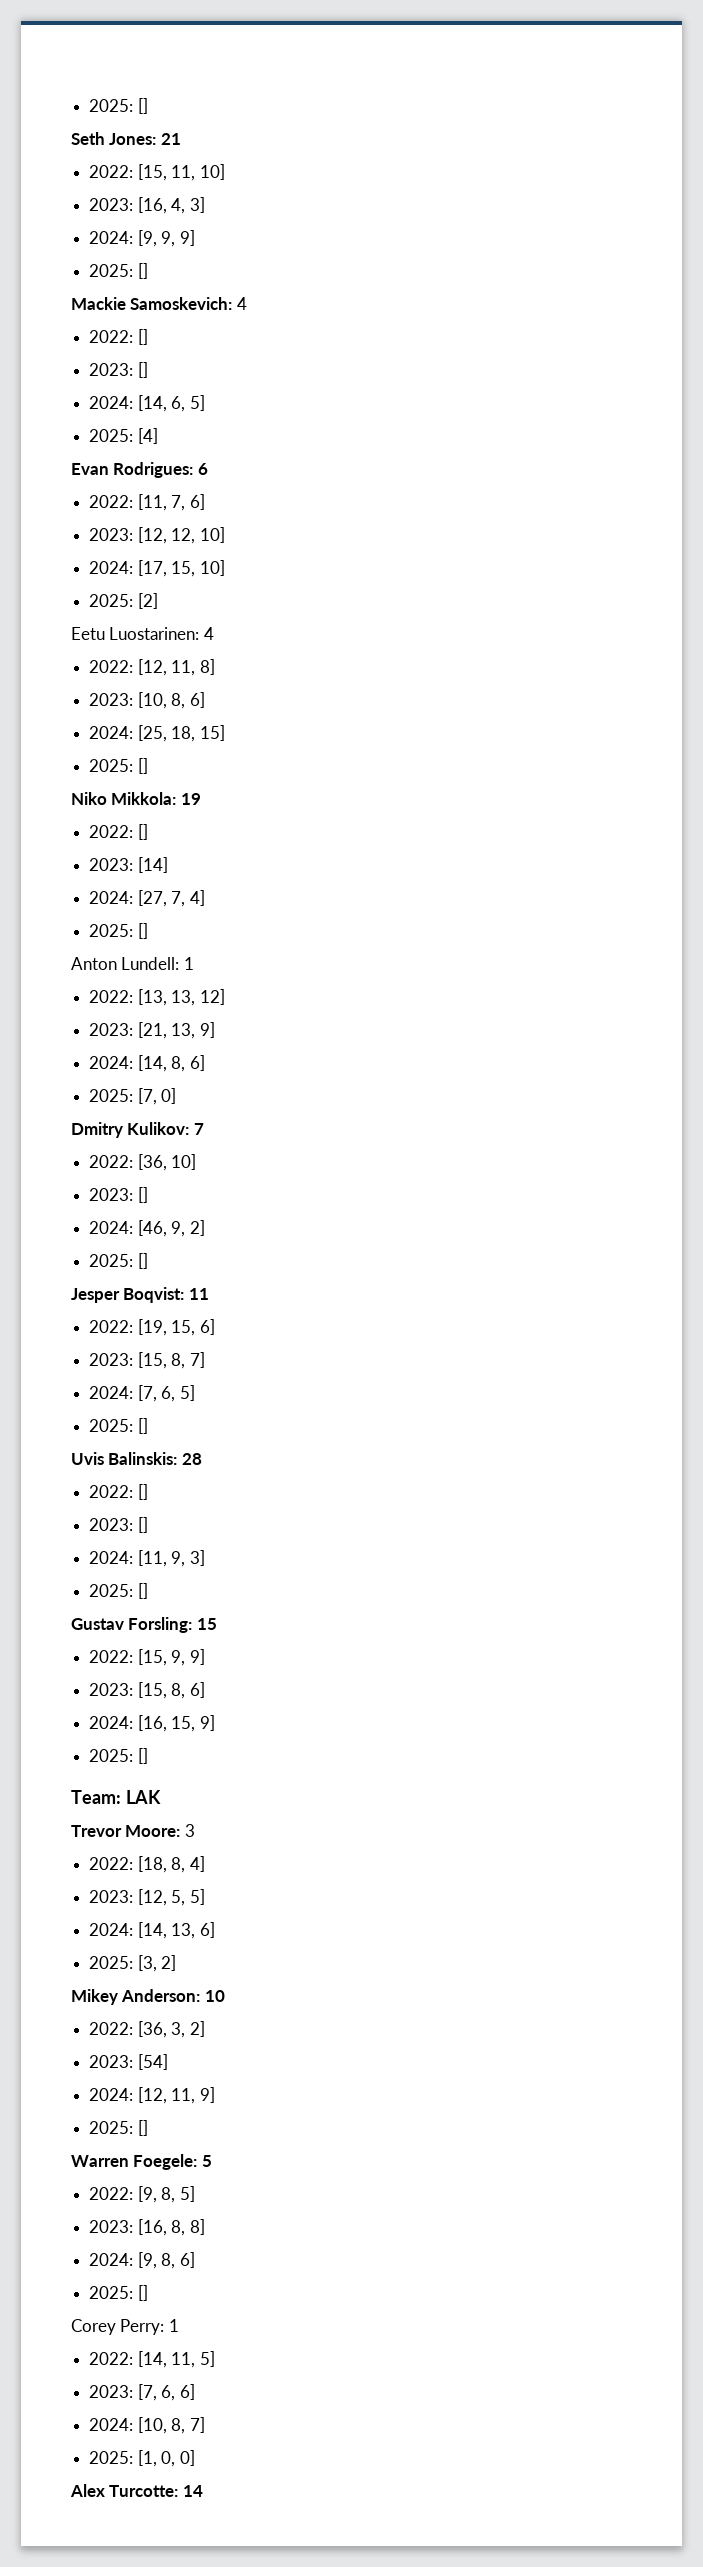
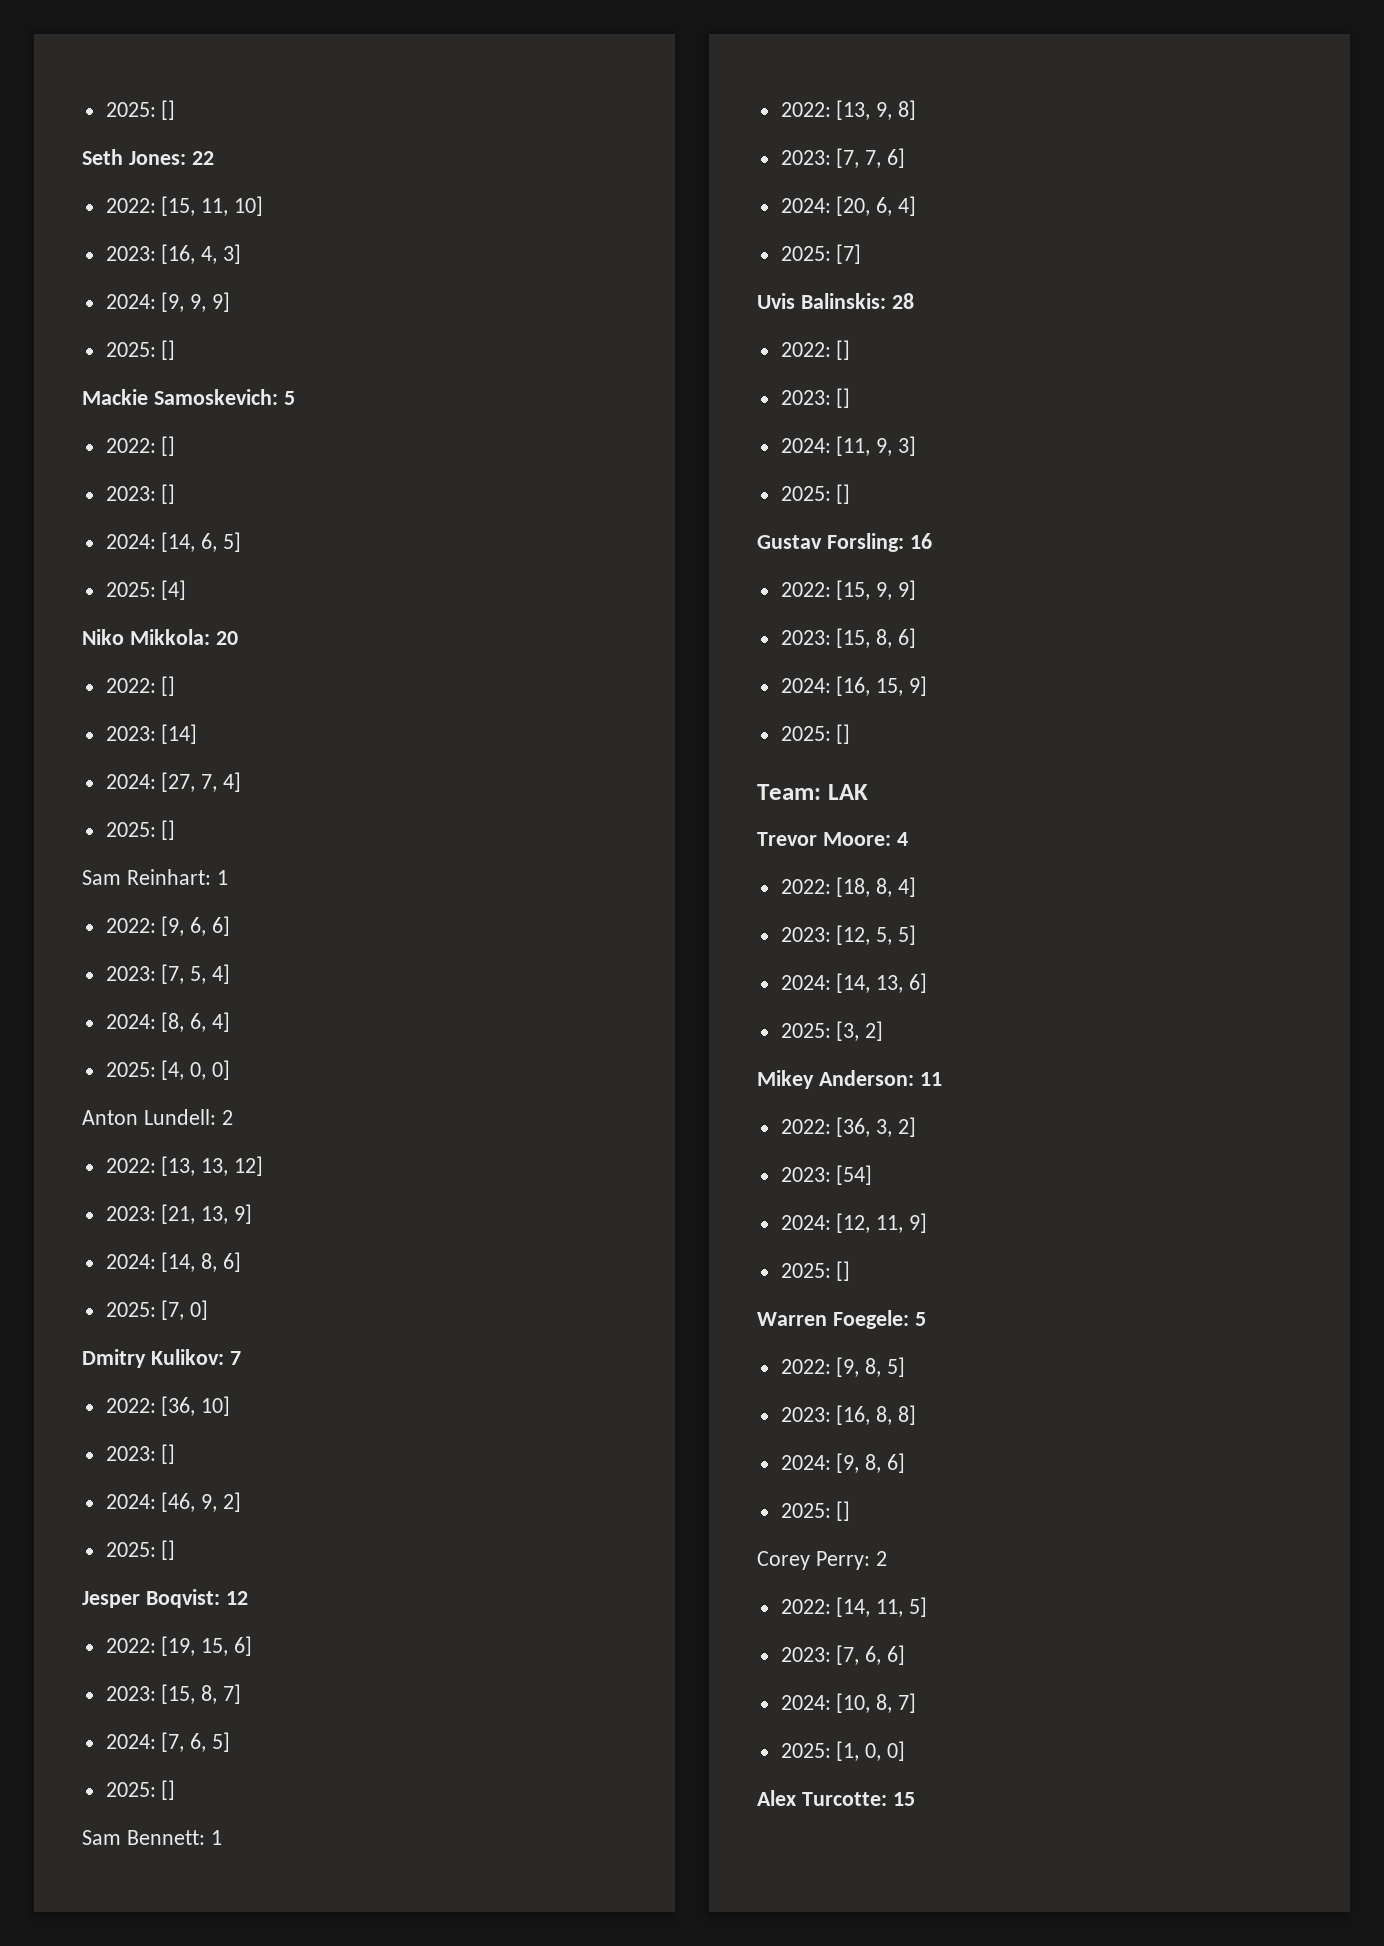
- Seth Jones: 21
+ Seth Jones: 22
- Mackie Samoskevich: 4
+ Mackie Samoskevich: 5
- Evan Rodrigues: 6
- 2022: [11, 7, 6]
- 2023: [12, 12, 10]
- 2024: [17, 15, 10]
- 2025: [2]
- Eetu Luostarinen: 4
- 2022: [12, 11, 8]
- 2023: [10, 8, 6]
- 2024: [25, 18, 15]
- 2025: []
- Niko Mikkola: 19
+ Niko Mikkola: 20
+ Sam Reinhart: 1
+ 2022: [9, 6, 6]
+ 2023: [7, 5, 4]
+ 2024: [8, 6, 4]
+ 2025: [4, 0, 0]
- Anton Lundell: 1
+ Anton Lundell: 2
- Jesper Boqvist: 11
+ Jesper Boqvist: 12
+ Sam Bennett: 1
+ 2022: [13, 9, 8]
+ 2023: [7, 7, 6]
+ 2024: [20, 6, 4]
+ 2025: [7]
- Gustav Forsling: 15
+ Gustav Forsling: 16
- Trevor Moore: 3
+ Trevor Moore: 4
- Mikey Anderson: 10
+ Mikey Anderson: 11
- Corey Perry: 1
+ Corey Perry: 2
- Alex Turcotte: 14
+ Alex Turcotte: 15

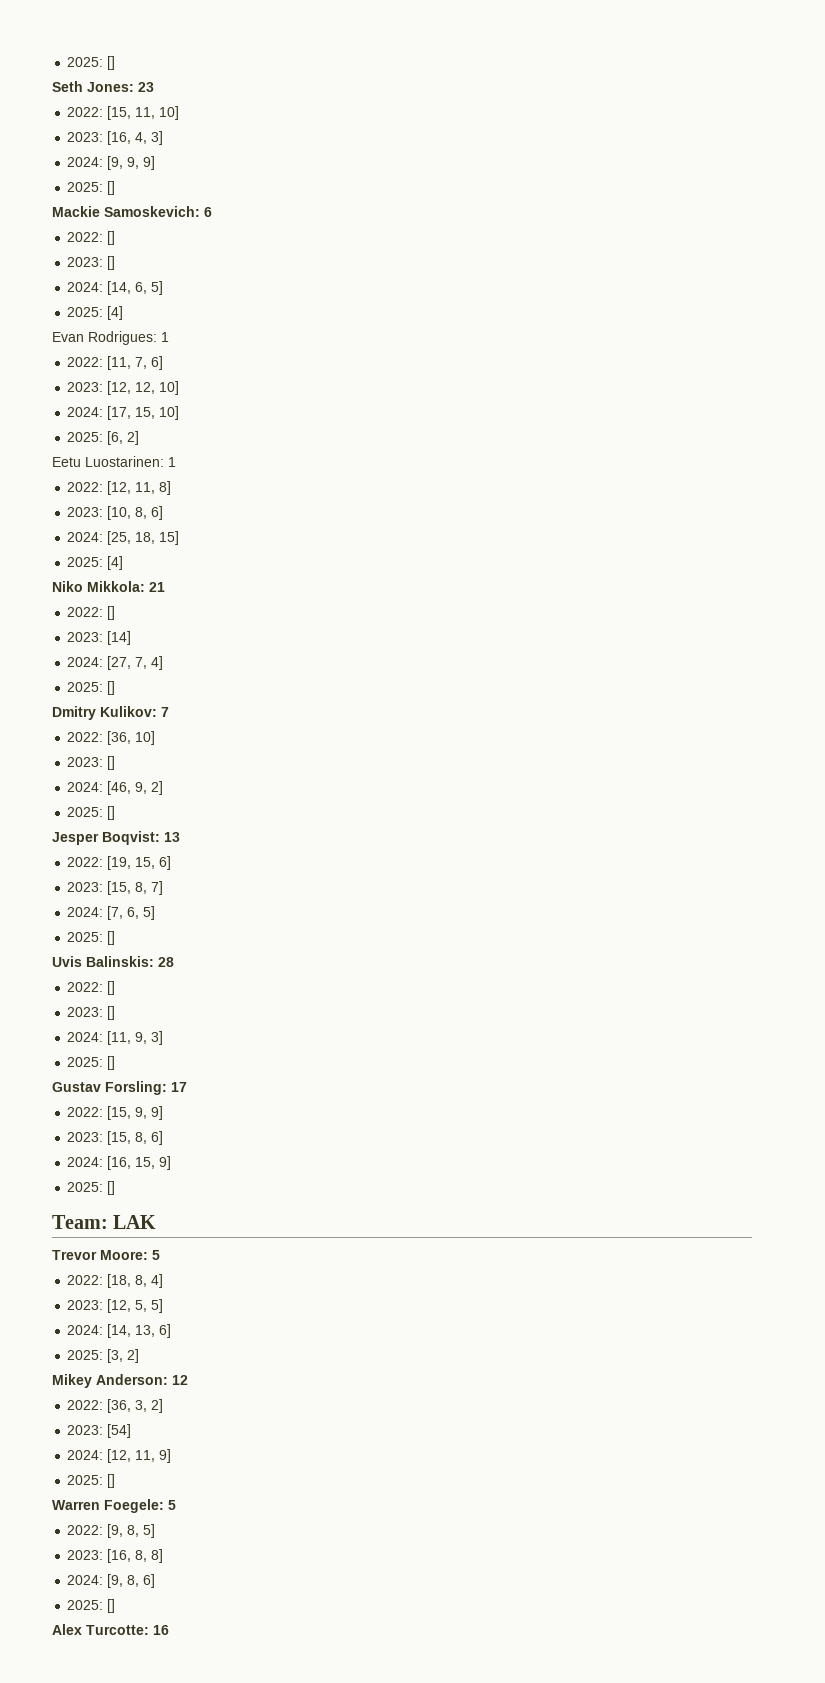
- Seth Jones: 22
+ Seth Jones: 23
- Mackie Samoskevich: 5
+ Mackie Samoskevich: 6
+ Evan Rodrigues: 1
+ 2022: [11, 7, 6]
+ 2023: [12, 12, 10]
+ 2024: [17, 15, 10]
+ 2025: [6, 2]
+ Eetu Luostarinen: 1
+ 2022: [12, 11, 8]
+ 2023: [10, 8, 6]
+ 2024: [25, 18, 15]
+ 2025: [4]
- Niko Mikkola: 20
+ Niko Mikkola: 21
- Sam Reinhart: 1
- 2022: [9, 6, 6]
- 2023: [7, 5, 4]
- 2024: [8, 6, 4]
- 2025: [4, 0, 0]
- Anton Lundell: 2
- 2022: [13, 13, 12]
- 2023: [21, 13, 9]
- 2024: [14, 8, 6]
- 2025: [7, 0]
- Jesper Boqvist: 12
+ Jesper Boqvist: 13
- Sam Bennett: 1
- 2022: [13, 9, 8]
- 2023: [7, 7, 6]
- 2024: [20, 6, 4]
- 2025: [7]
- Gustav Forsling: 16
+ Gustav Forsling: 17
- Trevor Moore: 4
+ Trevor Moore: 5
- Mikey Anderson: 11
+ Mikey Anderson: 12
- Corey Perry: 2
- 2022: [14, 11, 5]
- 2023: [7, 6, 6]
- 2024: [10, 8, 7]
- 2025: [1, 0, 0]
- Alex Turcotte: 15
+ Alex Turcotte: 16

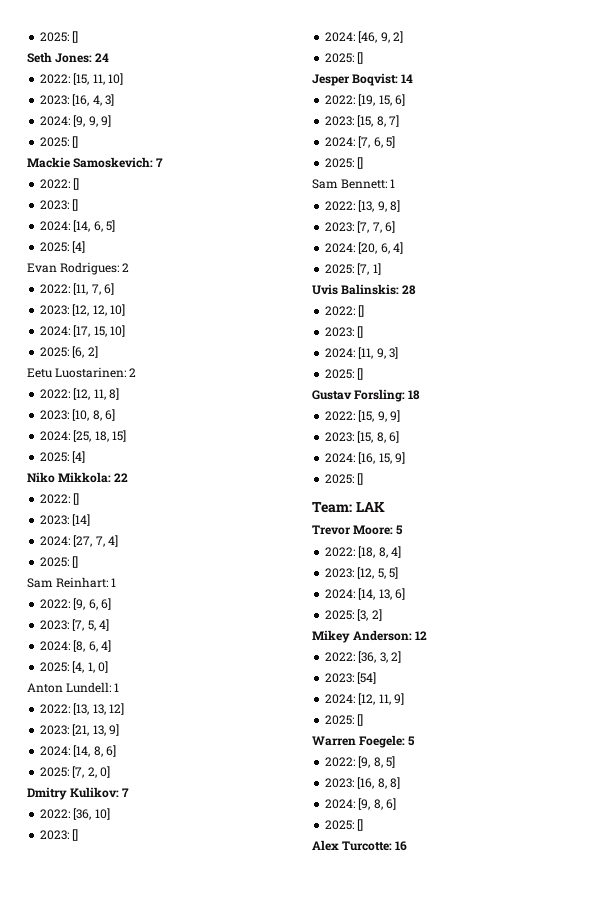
- Seth Jones: 23
+ Seth Jones: 24
- Mackie Samoskevich: 6
+ Mackie Samoskevich: 7
- Evan Rodrigues: 1
+ Evan Rodrigues: 2
- Eetu Luostarinen: 1
+ Eetu Luostarinen: 2
- Niko Mikkola: 21
+ Niko Mikkola: 22
+ Sam Reinhart: 1
+ 2022: [9, 6, 6]
+ 2023: [7, 5, 4]
+ 2024: [8, 6, 4]
+ 2025: [4, 1, 0]
+ Anton Lundell: 1
+ 2022: [13, 13, 12]
+ 2023: [21, 13, 9]
+ 2024: [14, 8, 6]
+ 2025: [7, 2, 0]
- Jesper Boqvist: 13
+ Jesper Boqvist: 14
+ Sam Bennett: 1
+ 2022: [13, 9, 8]
+ 2023: [7, 7, 6]
+ 2024: [20, 6, 4]
+ 2025: [7, 1]
- Gustav Forsling: 17
+ Gustav Forsling: 18

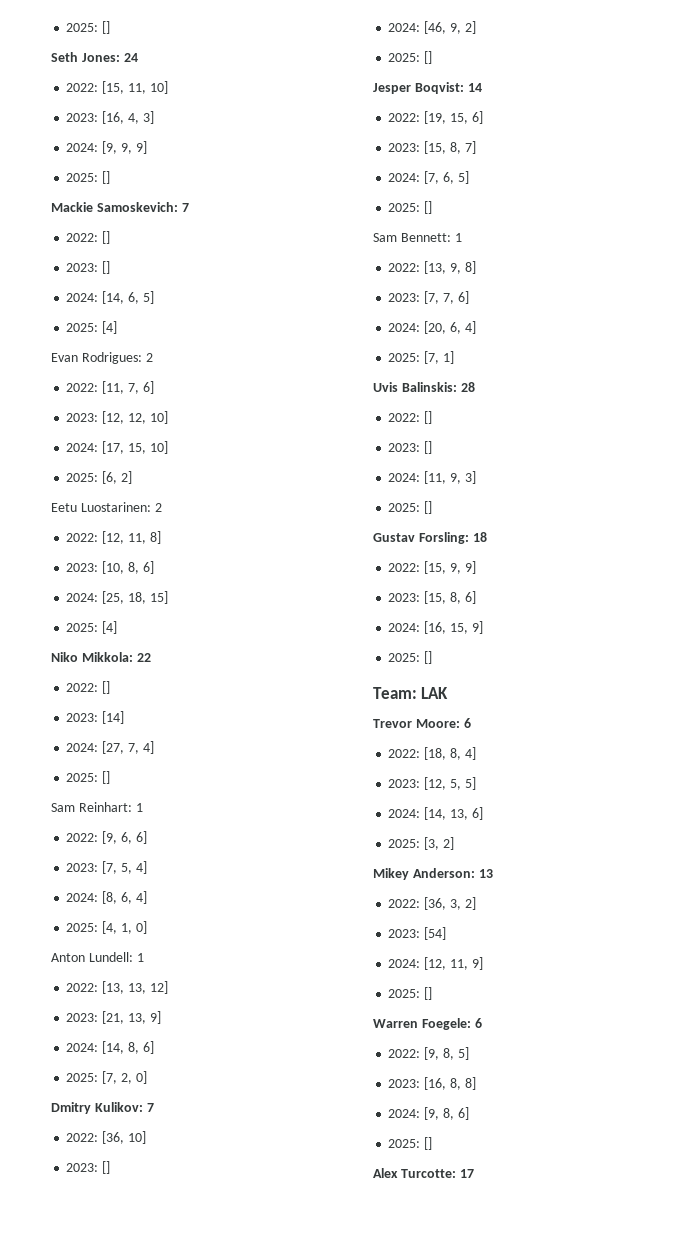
- Trevor Moore: 5
+ Trevor Moore: 6
- Mikey Anderson: 12
+ Mikey Anderson: 13
- Warren Foegele: 5
+ Warren Foegele: 6
- Alex Turcotte: 16
+ Alex Turcotte: 17

